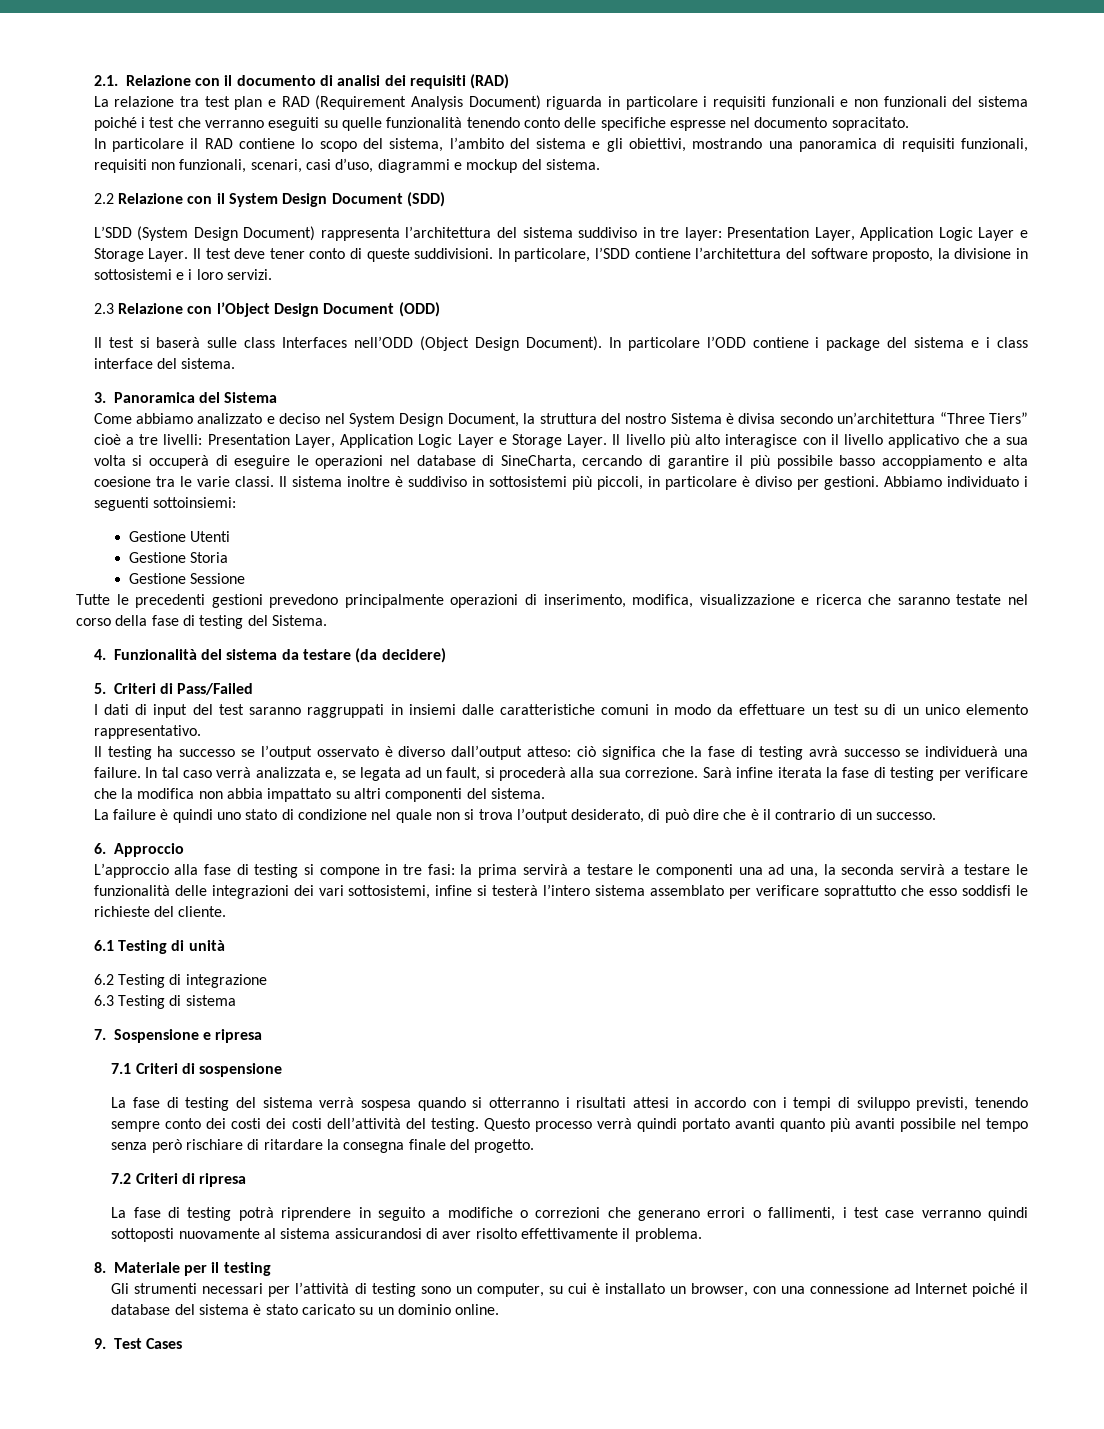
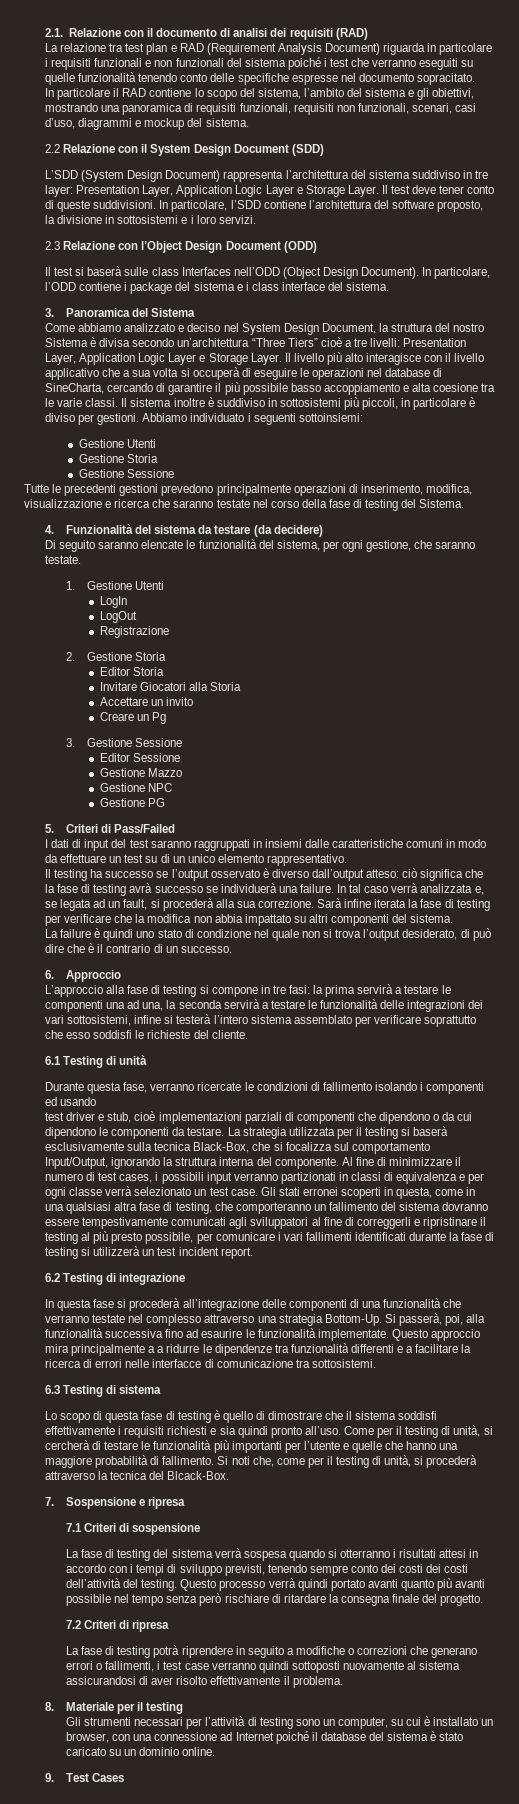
- In particolare l’ODD contiene i package del sistema e i class interface del sistema.
+ In particolare, l’ODD contiene i package del sistema e i class interface del sistema.
+ Di seguito saranno elencate le funzionalità del sistema, per ogni gestione, che saranno testate.
+ 1. Gestione Utenti
+ LogIn
+ LogOut
+ Registrazione
+ 2. Gestione Storia
+ Editor Storia
+ Invitare Giocatori alla Storia
+ Accettare un invito
+ Creare un Pg
+ 3. Gestione Sessione
+ Editor Sessione
+ Gestione Mazzo
+ Gestione NPC
+ Gestione PG
+ Durante questa fase, verranno ricercate le condizioni di fallimento isolando i componenti ed usando
+ test driver e stub, cioè implementazioni parziali di componenti che dipendono o da cui dipendono le componenti da testare. La strategia utilizzata per il testing si baserà esclusivamente sulla tecnica Black-Box, che si focalizza sul comportamento Input/Output, ignorando la struttura interna del componente. Al fine di minimizzare il numero di test cases, i possibili input verranno partizionati in classi di equivalenza e per ogni classe verrà selezionato un test case. Gli stati erronei scoperti in questa, come in una qualsiasi altra fase di testing, che comporteranno un fallimento del sistema dovranno essere tempestivamente comunicati agli sviluppatori al fine di correggerli e ripristinare il testing al più presto possibile, per comunicare i vari fallimenti identificati durante la fase di testing si utilizzerà un test incident report.
  6.2 Testing di integrazione
+ In questa fase si procederà all’integrazione delle componenti di una funzionalità che verranno testate nel complesso attraverso una strategia Bottom-Up. Si passerà, poi, alla funzionalità successiva fino ad esaurire le funzionalità implementate. Questo approccio mira principalmente a a ridurre le dipendenze tra funzionalità differenti e a facilitare la ricerca di errori nelle interfacce di comunicazione tra sottosistemi.
  6.3 Testing di sistema
+ Lo scopo di questa fase di testing è quello di dimostrare che il sistema soddisfi effettivamente i requisiti richiesti e sia quindi pronto all’uso. Come per il testing di unità, si cercherà di testare le funzionalità più importanti per l’utente e quelle che hanno una maggiore probabilità di fallimento. Si noti che, come per il testing di unità, si procederà attraverso la tecnica del Blcack-Box.

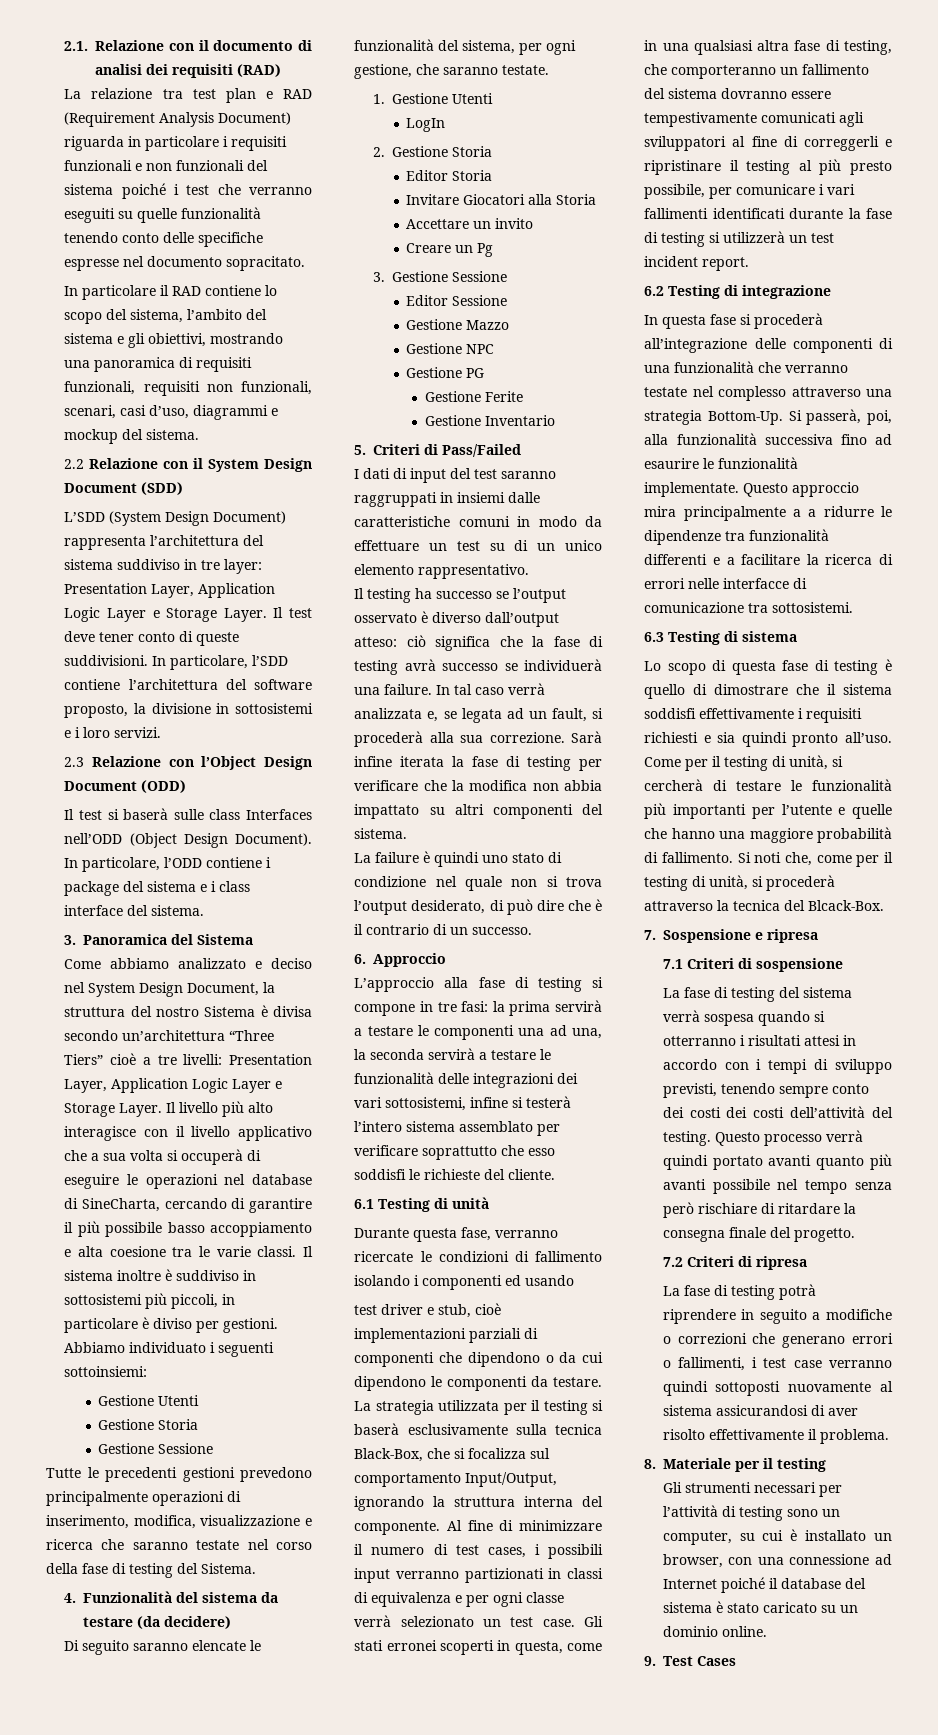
- LogOut
- Registrazione
+ Gestione Ferite
+ Gestione Inventario

